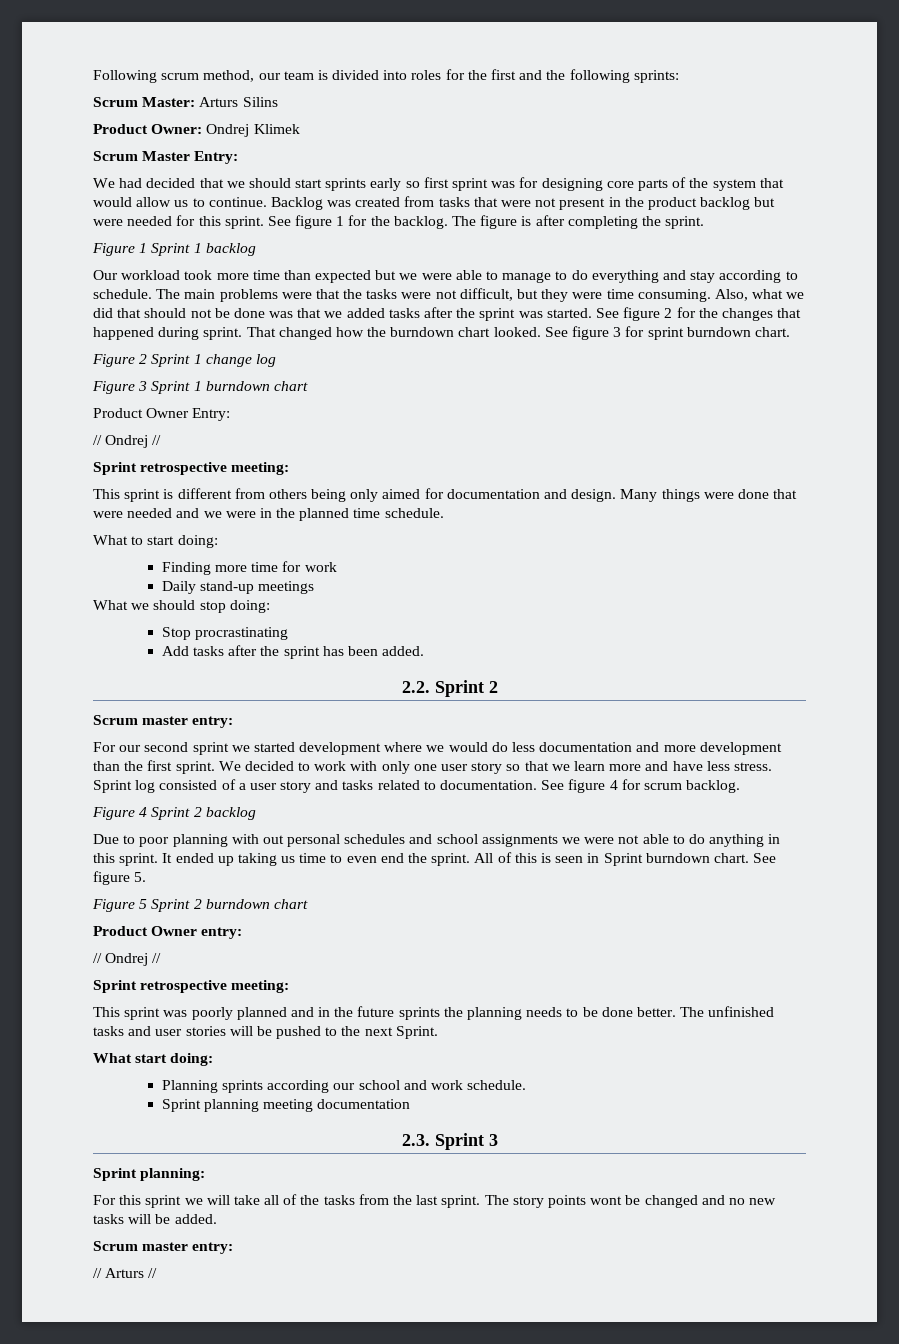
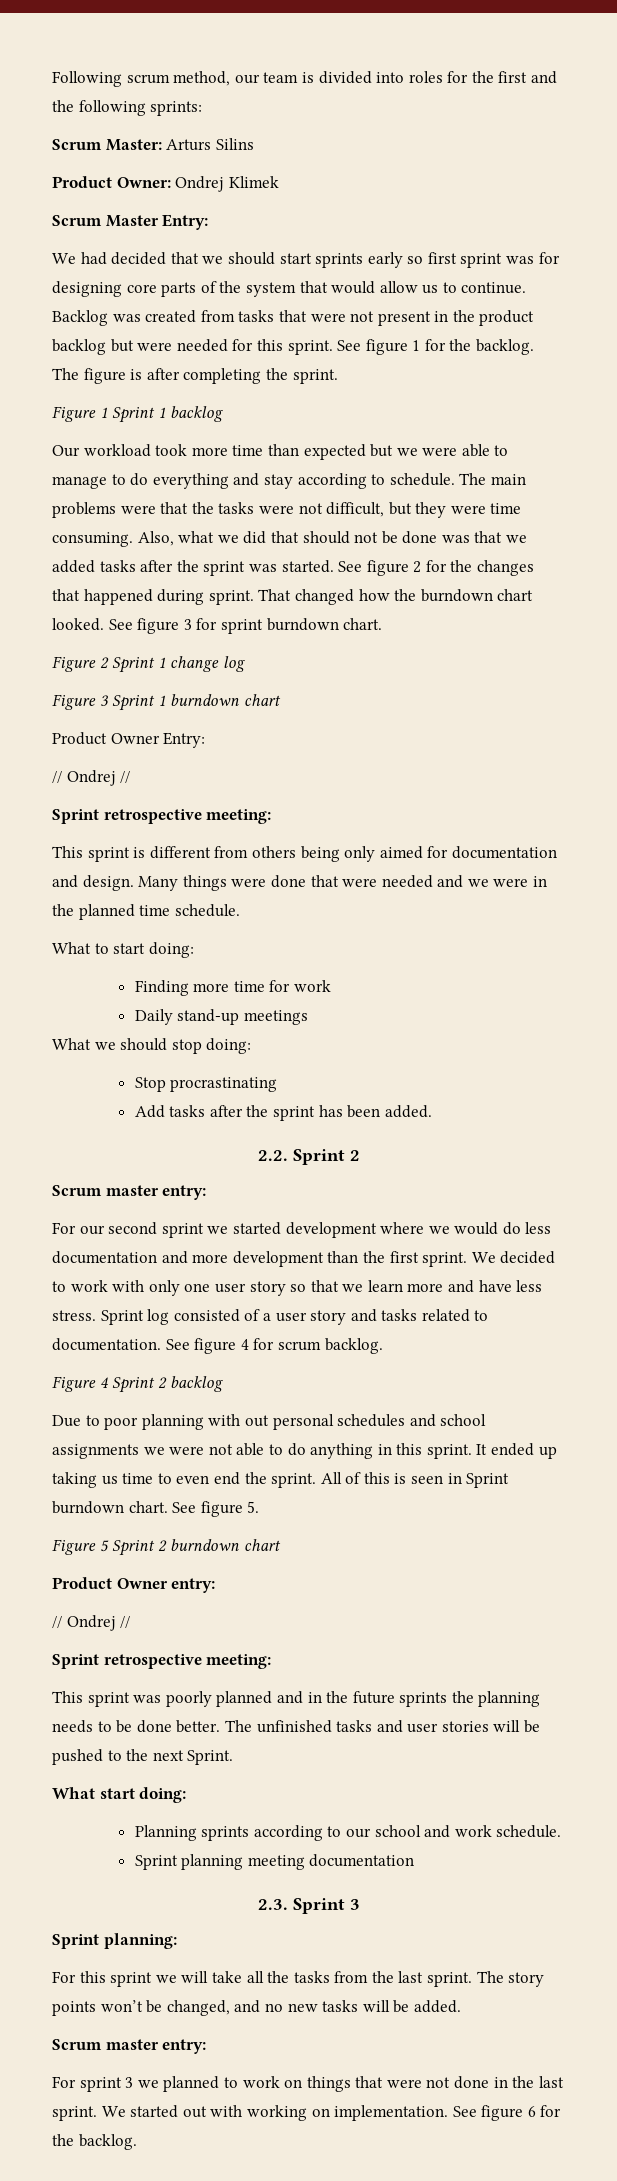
- Planning sprints according our school and work schedule.
+ Planning sprints according to our school and work schedule.
- For this sprint we will take all of the tasks from the last sprint.
+ For this sprint we will take all the tasks from the last sprint.
- The story points wont be changed and no new tasks will be added.
+ The story points won’t be changed, and no new tasks will be added.
- // Arturs //
+ For sprint 3 we planned to work on things that were not done in the last sprint. We started out with working on implementation. See figure 6 for the backlog.

